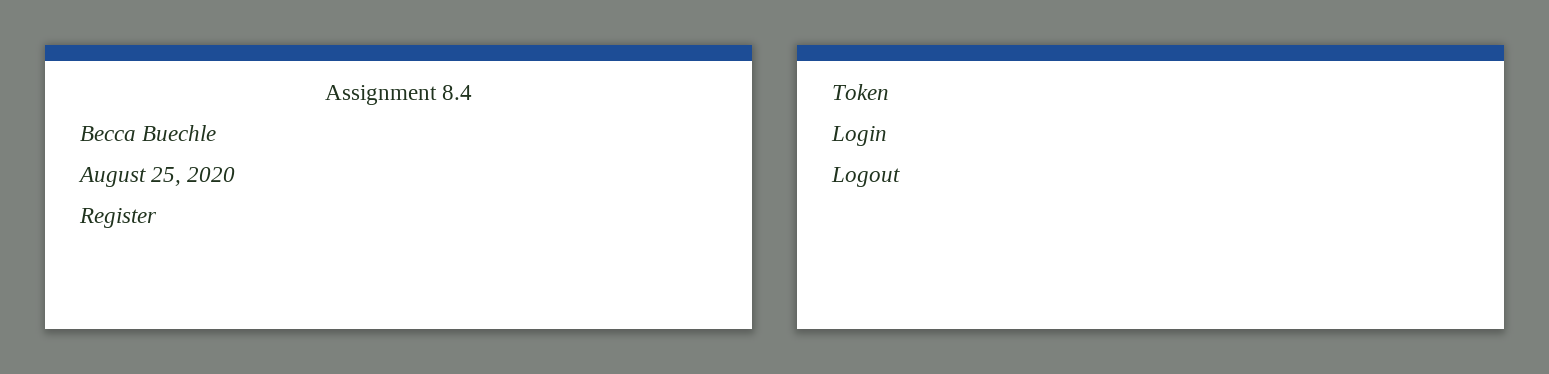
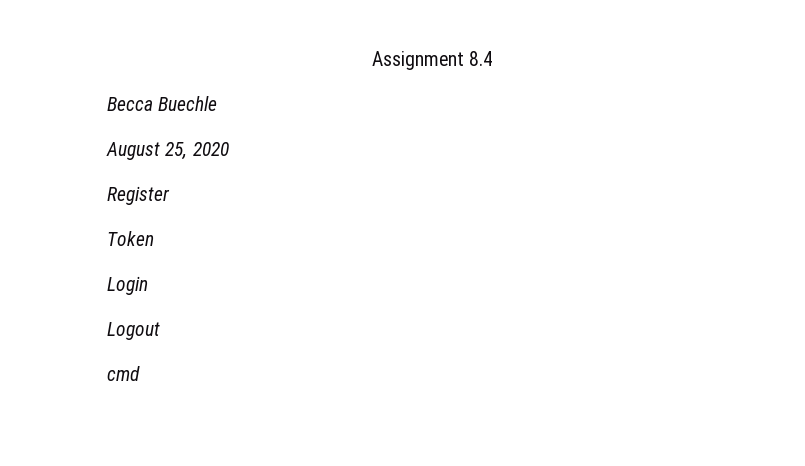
+ cmd

